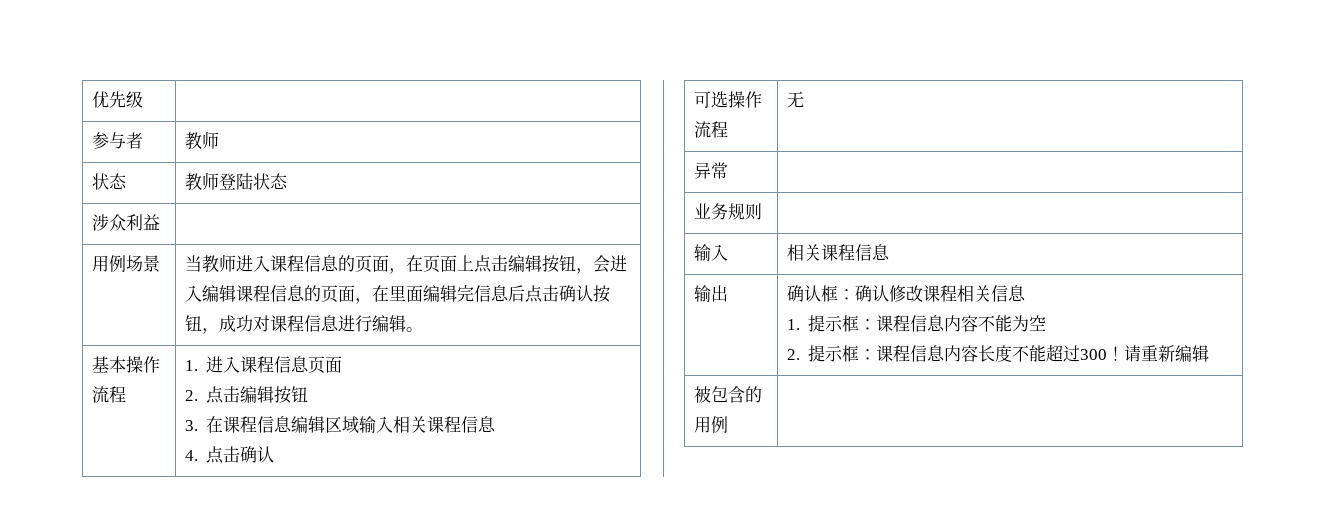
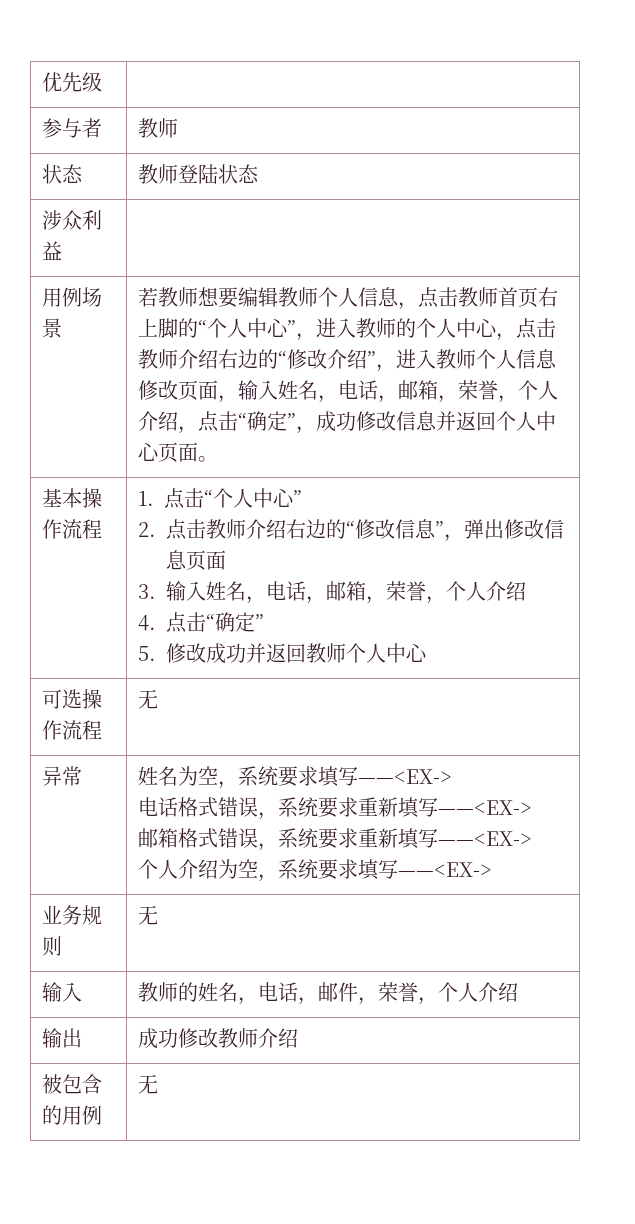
- 当教师进入课程信息的页面，在页面上点击编辑按钮，会进入编辑课程信息的页面，在里面编辑完信息后点击确认按钮，成功对课程信息进行编辑。
+ 若教师想要编辑教师个人信息，点击教师首页右上脚的“个人中心”，进入教师的个人中心，点击教师介绍右边的“修改介绍”，进入教师个人信息修改页面，输入姓名，电话，邮箱，荣誉，个人介绍，点击“确定”，成功修改信息并返回个人中心页面。
- 1.进入课程信息页面
- 2.点击编辑按钮
- 3.在课程信息编辑区域输入相关课程信息
- 4.点击确认
+ 1.点击“个人中心”
+ 2.点击教师介绍右边的“修改信息”，弹出修改信息页面
+ 3.输入姓名，电话，邮箱，荣誉，个人介绍
+ 4.点击“确定”
+ 5.修改成功并返回教师个人中心
- 异常 |
+ 异常 | 姓名为空，系统要求填写——<EX->
+ 电话格式错误，系统要求重新填写——<EX->
+ 邮箱格式错误，系统要求重新填写——<EX->
+ 个人介绍为空，系统要求填写——<EX->
- 业务规则 |
+ 业务规则 | 无
- 输入 | 相关课程信息
- 输出 | 确认框：确认修改课程相关信息
- 1.提示框：课程信息内容不能为空
- 2.提示框：课程信息内容长度不能超过300！请重新编辑
+ 输入 | 教师的姓名，电话，邮件，荣誉，个人介绍
+ 输出 | 成功修改教师介绍
- 被包含的用例 |
+ 被包含的用例 | 无

